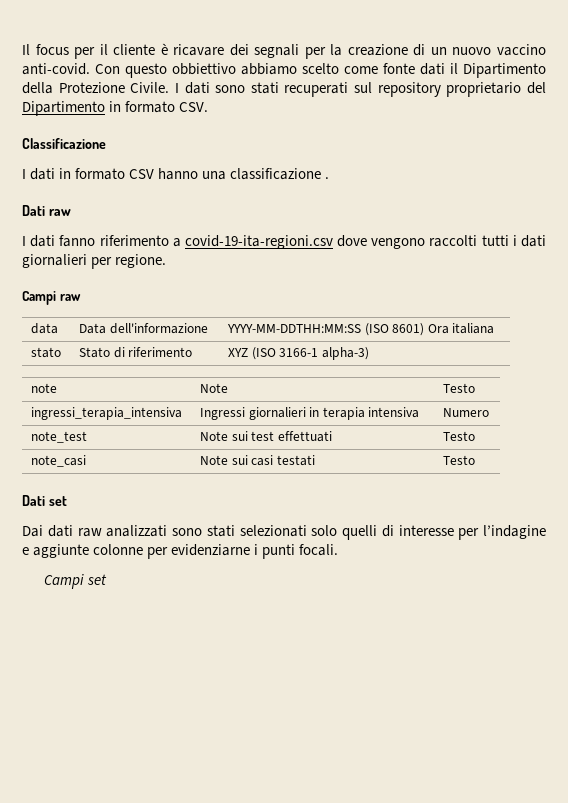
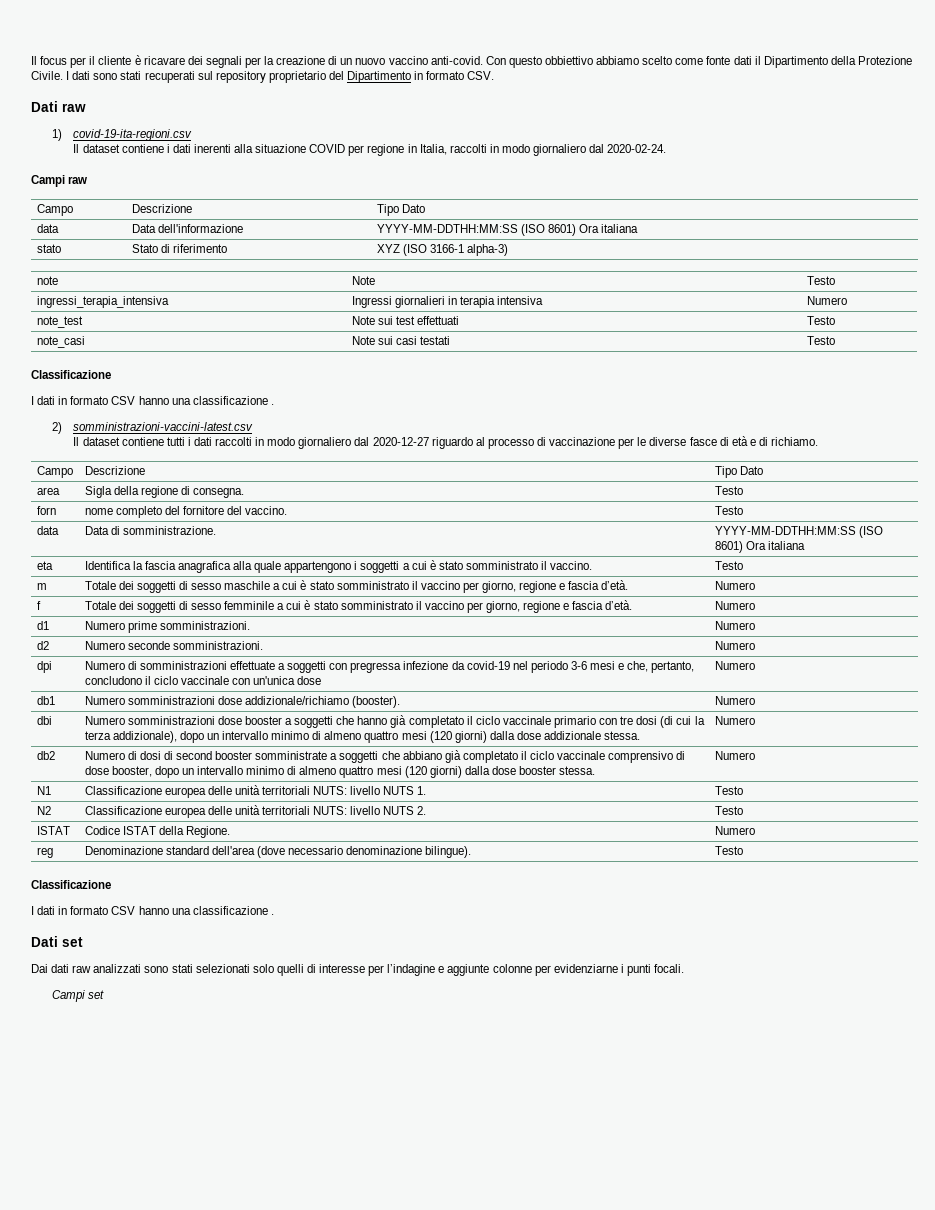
- Classificazione
- I dati in formato CSV hanno una classificazione .
  Dati raw
- I dati fanno riferimento a covid-19-ita-regioni.csv dove vengono raccolti tutti i dati giornalieri per regione.
+ 1) covid-19-ita-regioni.csv
+ Il dataset contiene i dati inerenti alla situazione COVID per regione in Italia, raccolti in modo giornaliero dal 2020-02-24.
  Campi raw
+ Campo | Descrizione | Tipo Dato
  note_casi | Note sui casi testati | Testo
+ Classificazione
+ I dati in formato CSV hanno una classificazione .
+ 2) somministrazioni-vaccini-latest.csv
+ Il dataset contiene tutti i dati raccolti in modo giornaliero dal 2020-12-27 riguardo al processo di vaccinazione per le diverse fasce di età e di richiamo.
+ Campo | Descrizione | Tipo Dato
+ area | Sigla della regione di consegna. | Testo
+ forn | nome completo del fornitore del vaccino. | Testo
+ data | Data di somministrazione. | YYYY-MM-DDTHH:MM:SS (ISO 8601) Ora italiana
+ eta | Identifica la fascia anagrafica alla quale appartengono i soggetti a cui è stato somministrato il vaccino. | Testo
+ m | Totale dei soggetti di sesso maschile a cui è stato somministrato il vaccino per giorno, regione e fascia d’età. | Numero
+ f | Totale dei soggetti di sesso femminile a cui è stato somministrato il vaccino per giorno, regione e fascia d’età. | Numero
+ d1 | Numero prime somministrazioni. | Numero
+ d2 | Numero seconde somministrazioni. | Numero
+ dpi | Numero di somministrazioni effettuate a soggetti con pregressa infezione da covid-19 nel periodo 3-6 mesi e che, pertanto, concludono il ciclo vaccinale con un'unica dose | Numero
+ db1 | Numero somministrazioni dose addizionale/richiamo (booster). | Numero
+ dbi | Numero somministrazioni dose booster a soggetti che hanno già completato il ciclo vaccinale primario con tre dosi (di cui la terza addizionale), dopo un intervallo minimo di almeno quattro mesi (120 giorni) dalla dose addizionale stessa. | Numero
+ db2 | Numero di dosi di second booster somministrate a soggetti che abbiano già completato il ciclo vaccinale comprensivo di dose booster, dopo un intervallo minimo di almeno quattro mesi (120 giorni) dalla dose booster stessa. | Numero
+ N1 | Classificazione europea delle unità territoriali NUTS: livello NUTS 1. | Testo
+ N2 | Classificazione europea delle unità territoriali NUTS: livello NUTS 2. | Testo
+ ISTAT | Codice ISTAT della Regione. | Numero
+ reg | Denominazione standard dell'area (dove necessario denominazione bilingue). | Testo
+ Classificazione
+ I dati in formato CSV hanno una classificazione .

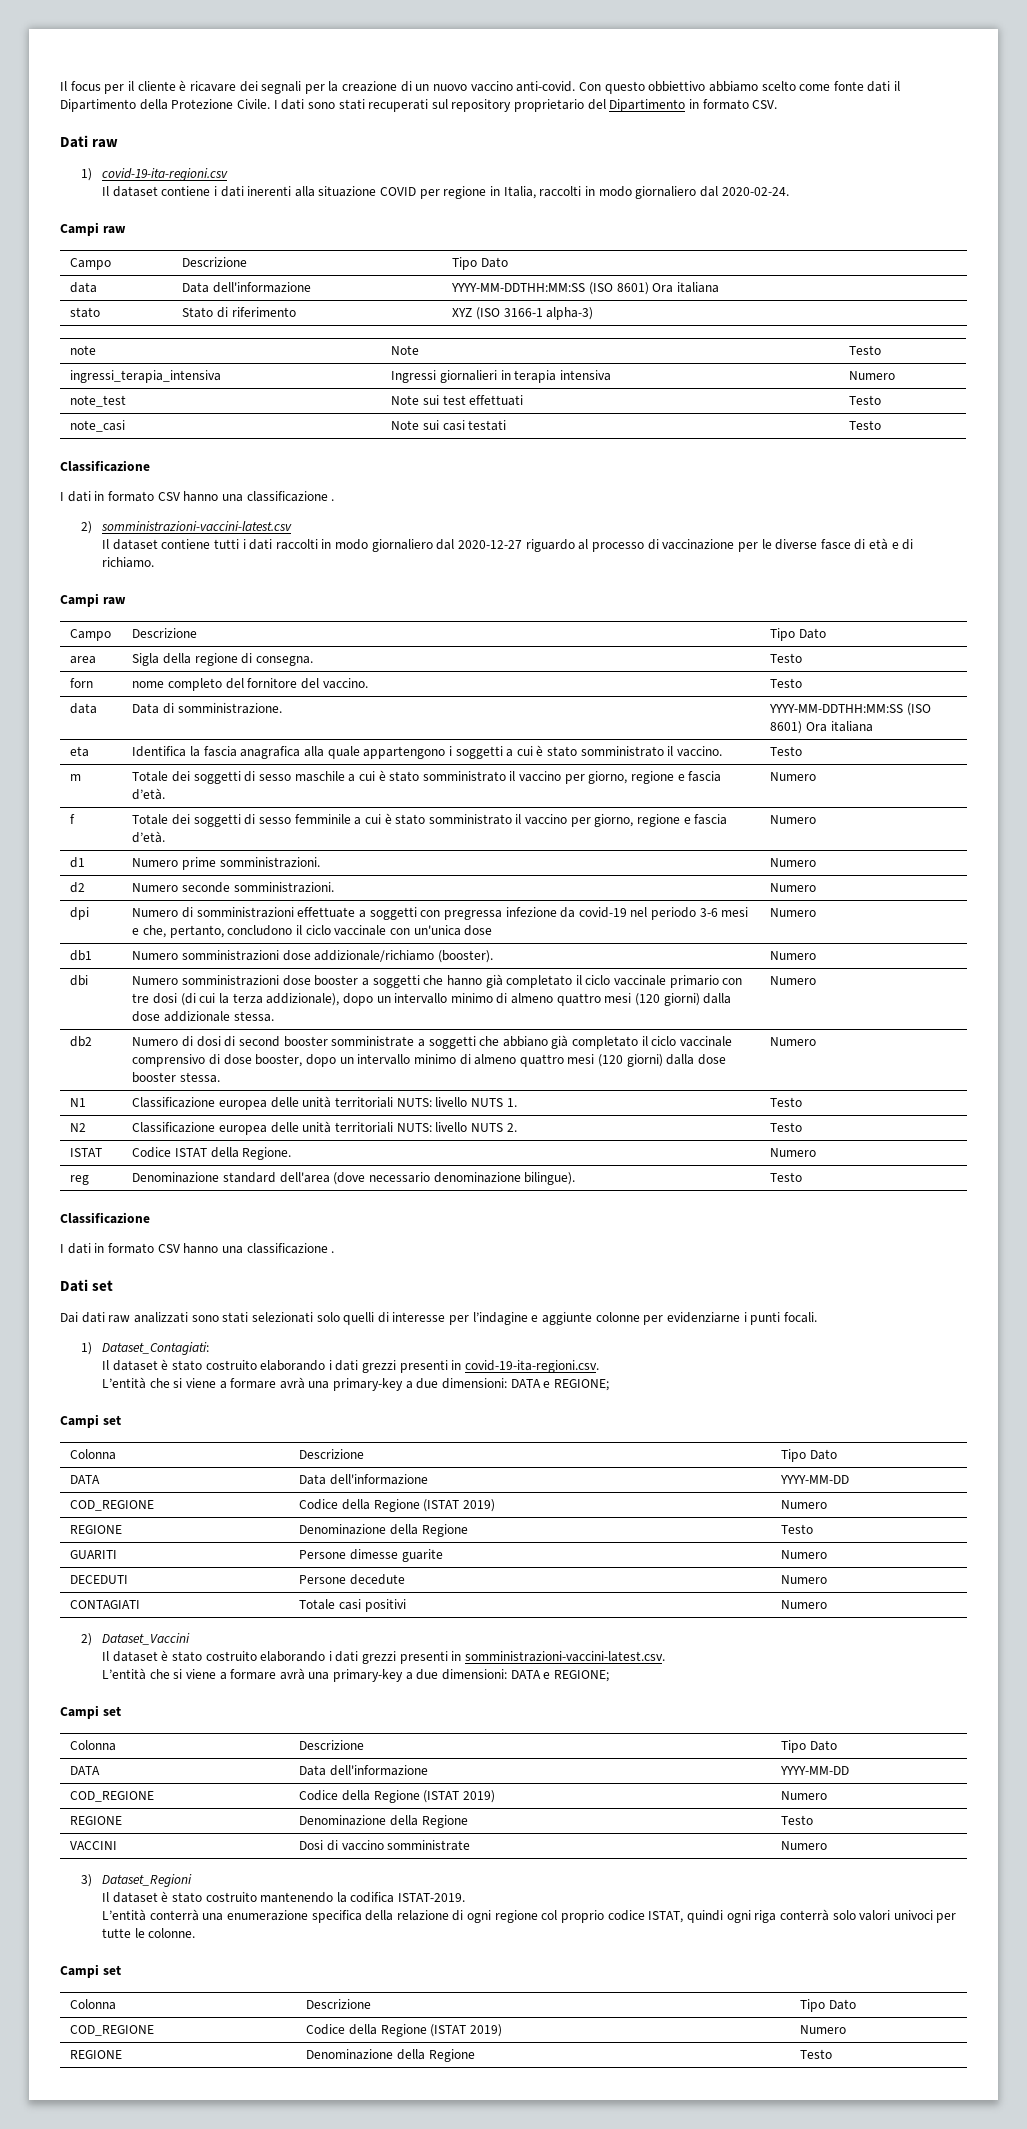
  Il dataset contiene tutti i dati raccolti in modo giornaliero dal 2020-12-27 riguardo al processo di vaccinazione per le diverse fasce di età e di richiamo.
+ Campi raw
+ 1) Dataset_Contagiati:
+ Il dataset è stato costruito elaborando i dati grezzi presenti in covid-19-ita-regioni.csv.
+ L’entità che si viene a formare avrà una primary-key a due dimensioni: DATA e REGIONE;
  Campi set
+ Colonna | Descrizione | Tipo Dato
+ DATA | Data dell'informazione | YYYY-MM-DD
+ COD_REGIONE | Codice della Regione (ISTAT 2019) | Numero
+ REGIONE | Denominazione della Regione | Testo
+ GUARITI | Persone dimesse guarite | Numero
+ DECEDUTI | Persone decedute | Numero
+ CONTAGIATI | Totale casi positivi | Numero
+ 2) Dataset_Vaccini
+ Il dataset è stato costruito elaborando i dati grezzi presenti in somministrazioni-vaccini-latest.csv.
+ L’entità che si viene a formare avrà una primary-key a due dimensioni: DATA e REGIONE;
+ Campi set
+ Colonna | Descrizione | Tipo Dato
+ DATA | Data dell'informazione | YYYY-MM-DD
+ COD_REGIONE | Codice della Regione (ISTAT 2019) | Numero
+ REGIONE | Denominazione della Regione | Testo
+ VACCINI | Dosi di vaccino somministrate | Numero
+ 3) Dataset_Regioni
+ Il dataset è stato costruito mantenendo la codifica ISTAT-2019.
+ L’entità conterrà una enumerazione specifica della relazione di ogni regione col proprio codice ISTAT, quindi ogni riga conterrà solo valori univoci per tutte le colonne.
+ Campi set
+ Colonna | Descrizione | Tipo Dato
+ COD_REGIONE | Codice della Regione (ISTAT 2019) | Numero
+ REGIONE | Denominazione della Regione | Testo

